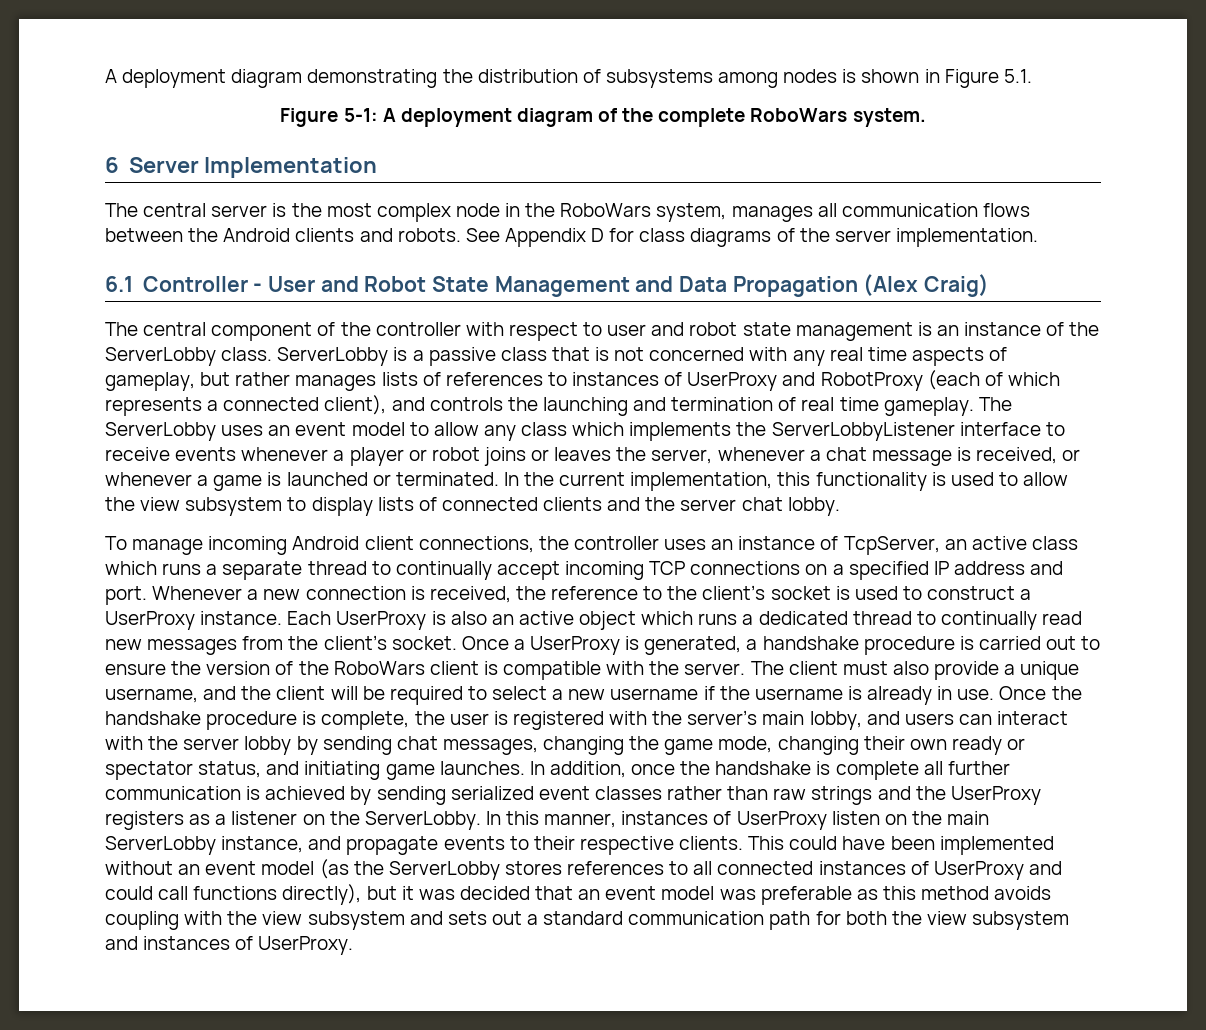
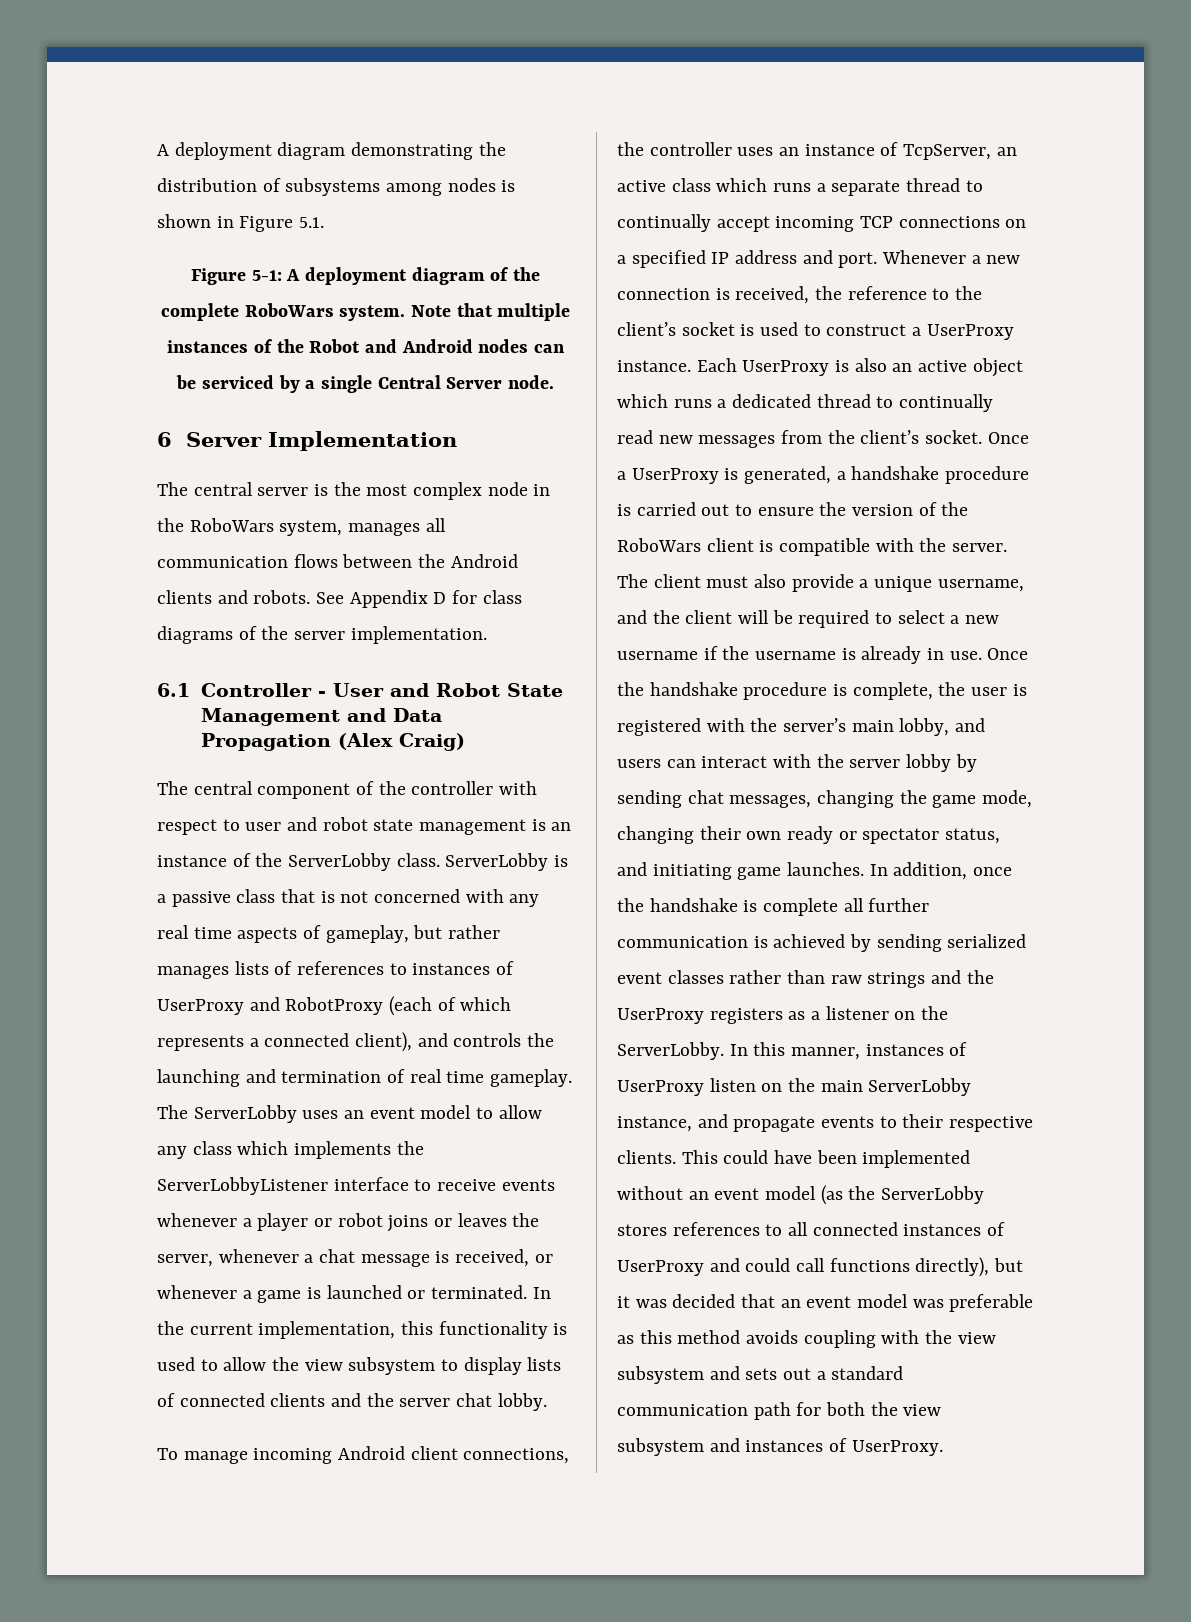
+ Note that multiple instances of the Robot and Android nodes can be serviced by a single Central Server node.

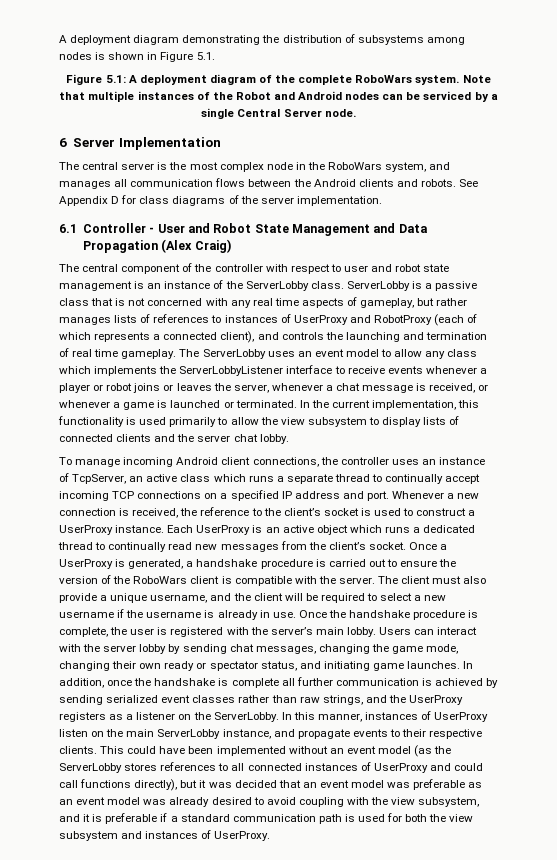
- Figure 5-1: A deployment diagram of the complete RoboWars system.
+ Figure 5.1: A deployment diagram of the complete RoboWars system.
- The central server is the most complex node in the RoboWars system, manages all communication flows between the Android clients and robots.
+ The central server is the most complex node in the RoboWars system, and manages all communication flows between the Android clients and robots.
- In the current implementation, this functionality is used to allow the view subsystem to display lists of connected clients and the server chat lobby.
+ In the current implementation, this functionality is used primarily to allow the view subsystem to display lists of connected clients and the server chat lobby.
- Each UserProxy is also an active object which runs a dedicated thread to continually read new messages from the client’s socket.
+ Each UserProxy is an active object which runs a dedicated thread to continually read new messages from the client’s socket.
- Once the handshake procedure is complete, the user is registered with the server’s main lobby, and users can interact with the server lobby by sending chat messages, changing the game mode, changing their own ready or spectator status, and initiating game launches.
+ Once the handshake procedure is complete, the user is registered with the server’s main lobby. Users can interact with the server lobby by sending chat messages, changing the game mode, changing their own ready or spectator status, and initiating game launches.
- In addition, once the handshake is complete all further communication is achieved by sending serialized event classes rather than raw strings and the UserProxy registers as a listener on the ServerLobby.
+ In addition, once the handshake is complete all further communication is achieved by sending serialized event classes rather than raw strings, and the UserProxy registers as a listener on the ServerLobby.
- This could have been implemented without an event model (as the ServerLobby stores references to all connected instances of UserProxy and could call functions directly), but it was decided that an event model was preferable as this method avoids coupling with the view subsystem and sets out a standard communication path for both the view subsystem and instances of UserProxy.
+ This could have been implemented without an event model (as the ServerLobby stores references to all connected instances of UserProxy and could call functions directly), but it was decided that an event model was preferable as an event model was already desired to avoid coupling with the view subsystem, and it is preferable if a standard communication path is used for both the view subsystem and instances of UserProxy.

